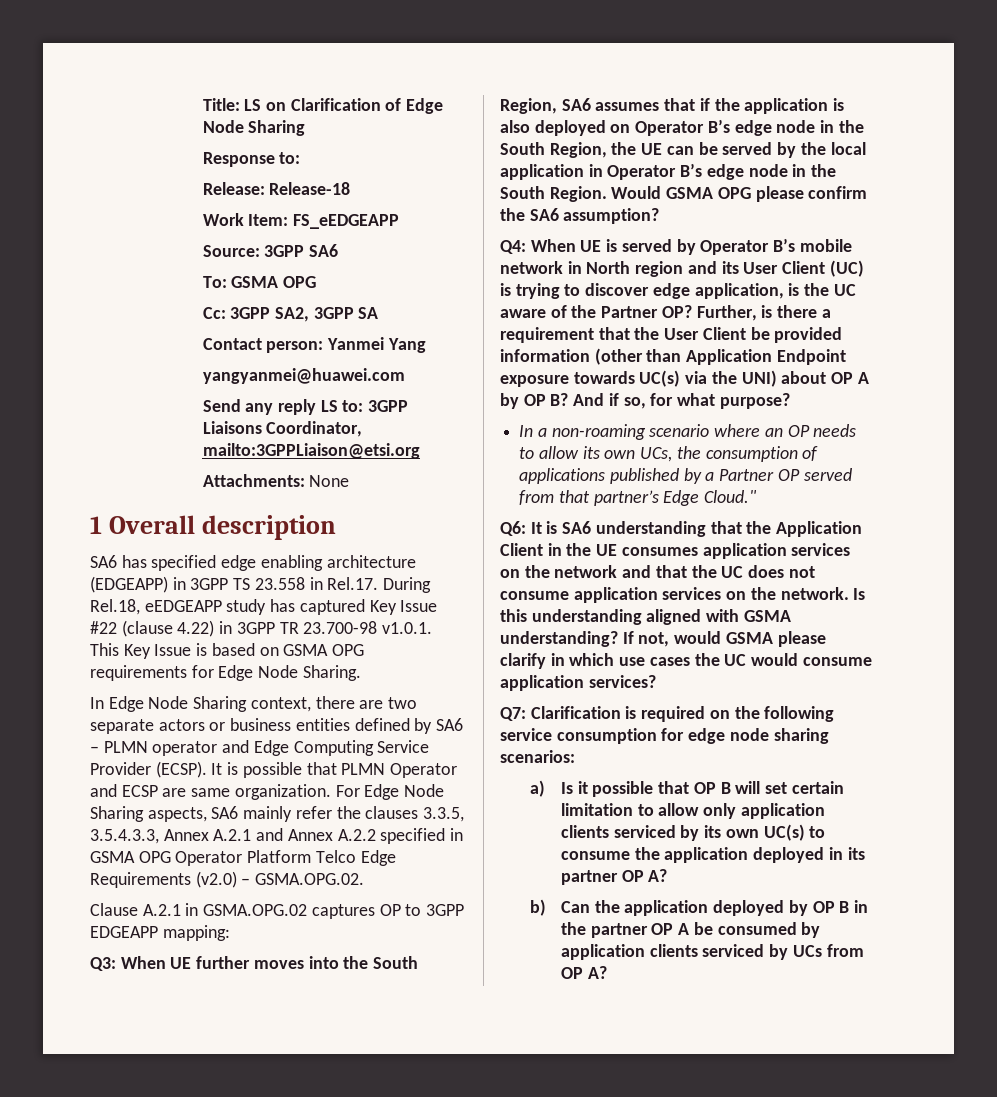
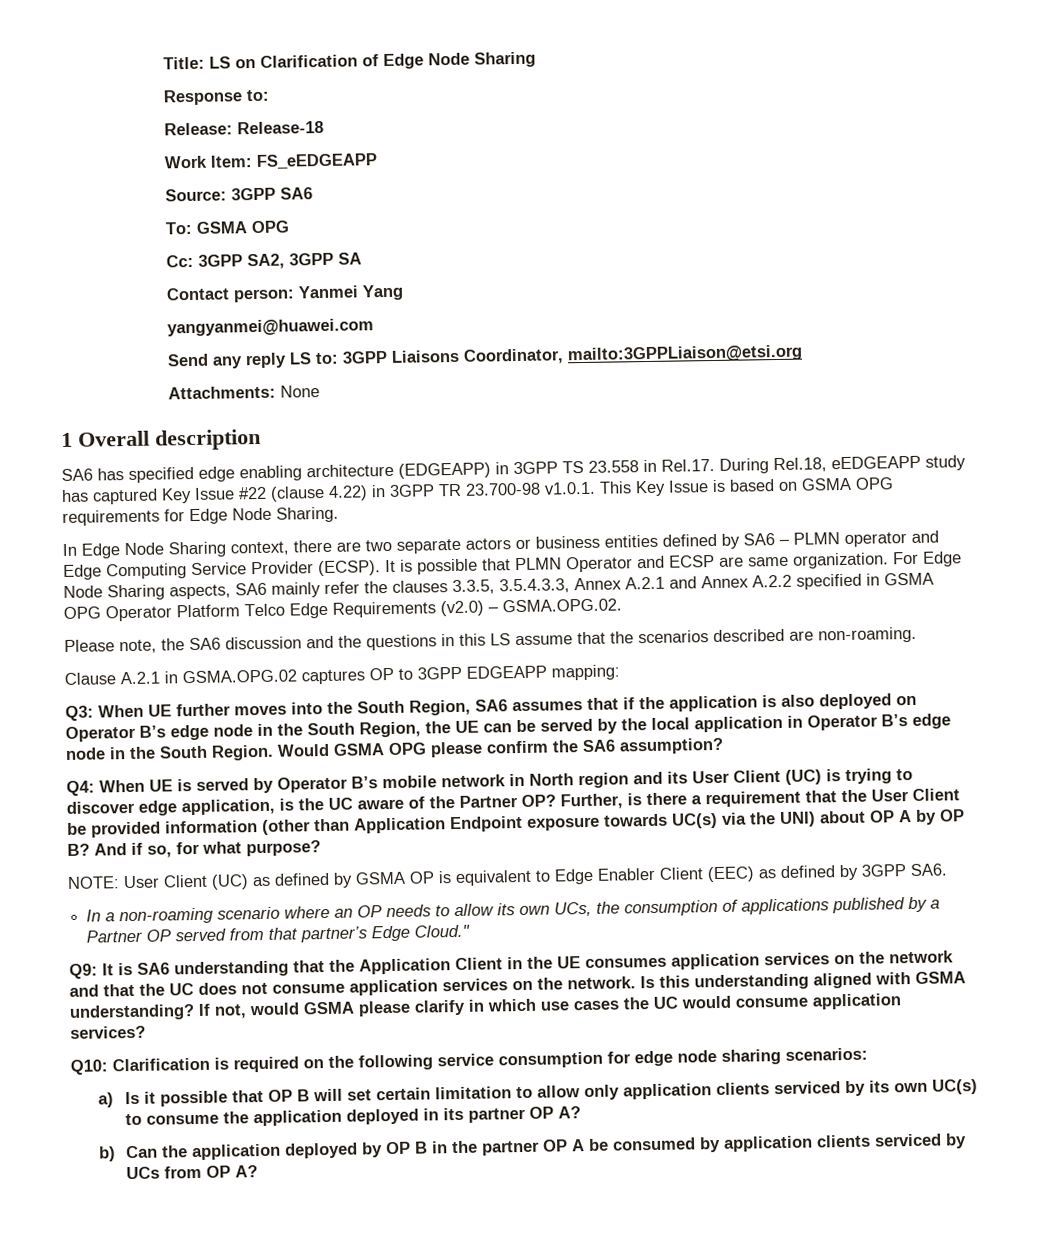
+ Please note, the SA6 discussion and the questions in this LS assume that the scenarios described are non-roaming.
+ NOTE: User Client (UC) as defined by GSMA OP is equivalent to Edge Enabler Client (EEC) as defined by 3GPP SA6.
- Q6: It is SA6 understanding that the Application Client in the UE consumes application services on the network and that the UC does not consume application services on the network.
+ Q9: It is SA6 understanding that the Application Client in the UE consumes application services on the network and that the UC does not consume application services on the network.
- Q7: Clarification is required on the following service consumption for edge node sharing scenarios:
+ Q10: Clarification is required on the following service consumption for edge node sharing scenarios:

